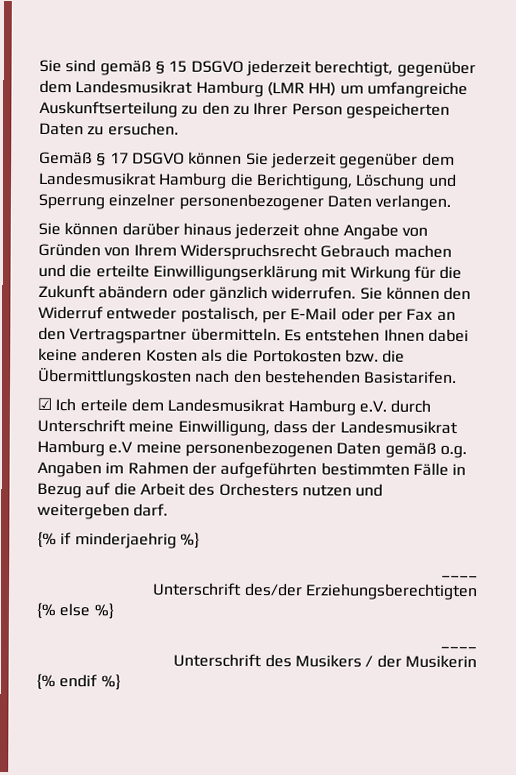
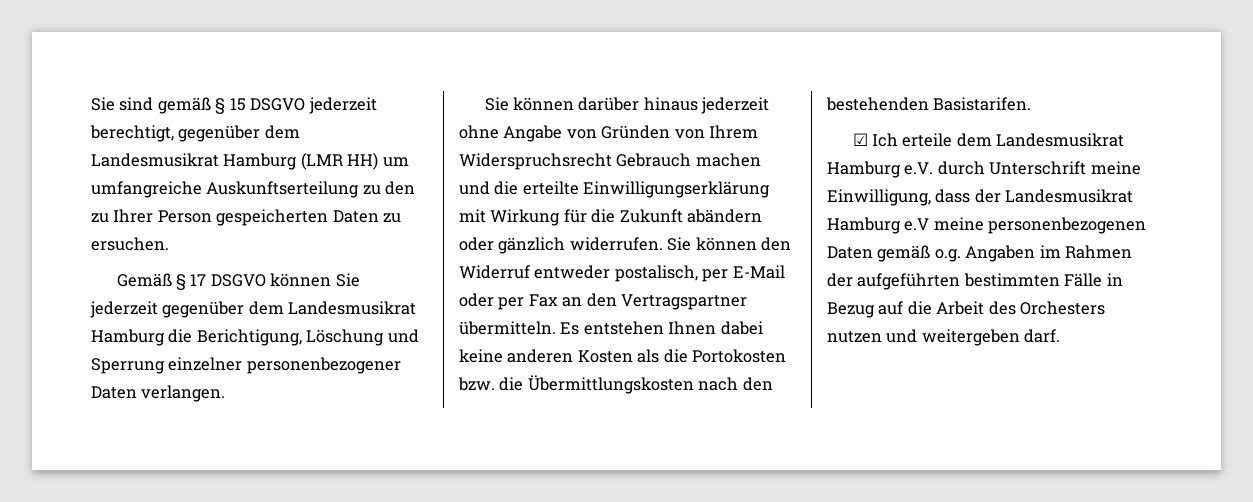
- {% if minderjaehrig %}
- ____
- Unterschrift des/der Erziehungsberechtigten
- {% else %}
- ____
- Unterschrift des Musikers / der Musikerin
- {% endif %}

